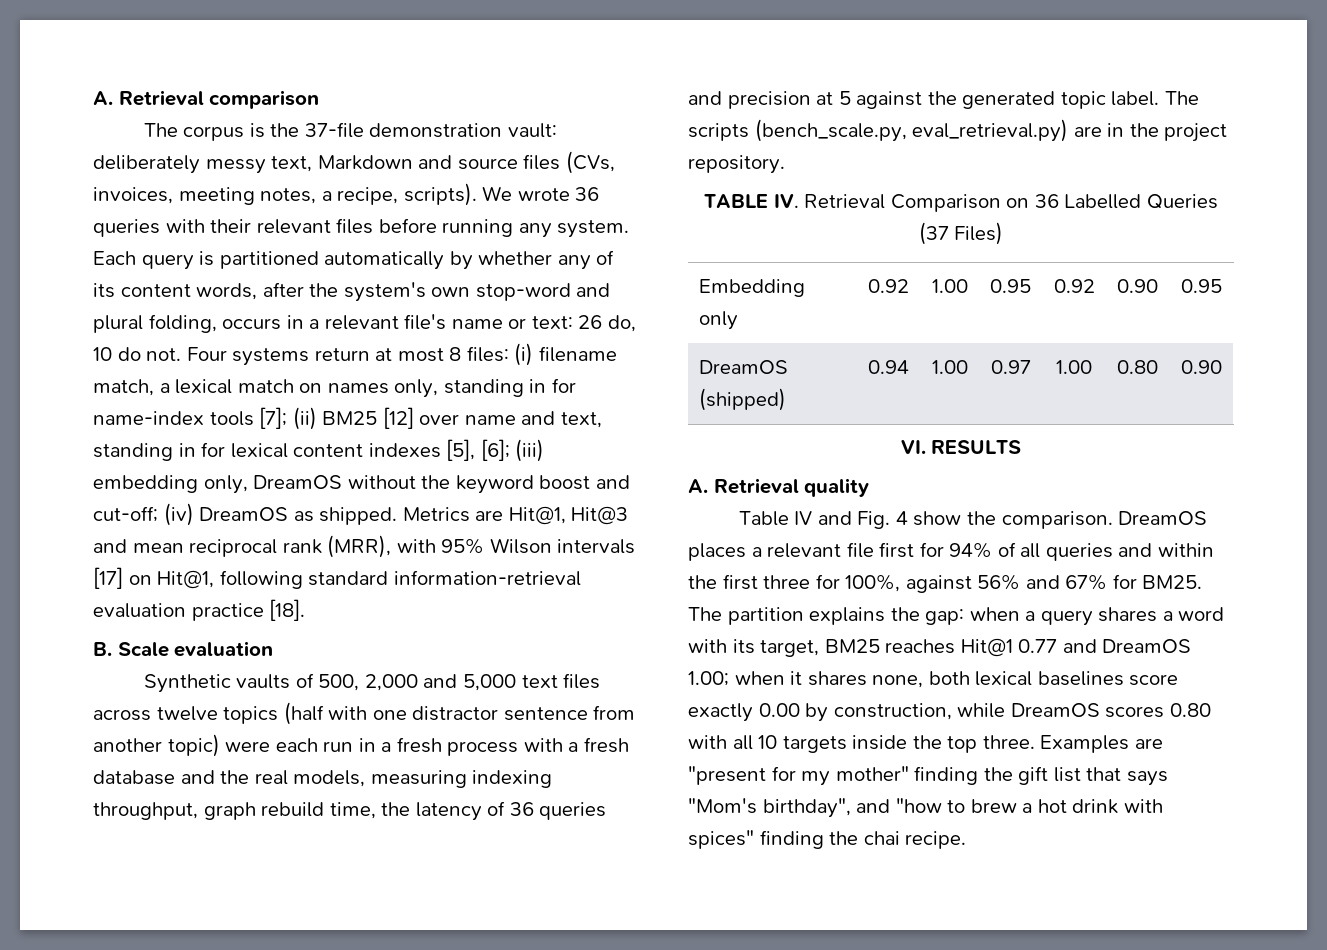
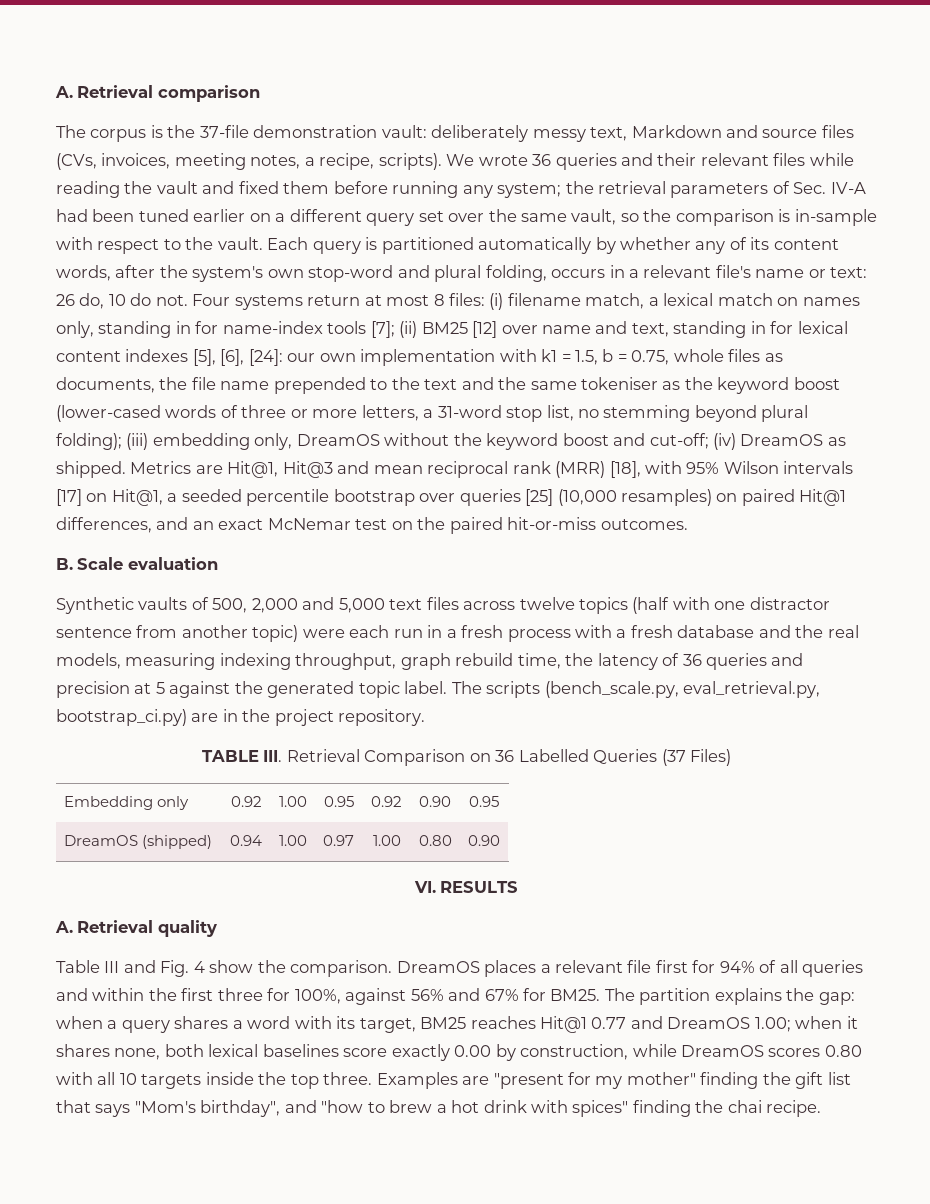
- We wrote 36 queries with their relevant files before running any system.
+ We wrote 36 queries and their relevant files while reading the vault and fixed them before running any system; the retrieval parameters of Sec. IV-A had been tuned earlier on a different query set over the same vault, so the comparison is in-sample with respect to the vault.
- Four systems return at most 8 files: (i) filename match, a lexical match on names only, standing in for name-index tools [7]; (ii) BM25 [12] over name and text, standing in for lexical content indexes [5], [6]; (iii) embedding only, DreamOS without the keyword boost and cut-off; (iv) DreamOS as shipped.
+ Four systems return at most 8 files: (i) filename match, a lexical match on names only, standing in for name-index tools [7]; (ii) BM25 [12] over name and text, standing in for lexical content indexes [5], [6], [24]: our own implementation with k1 = 1.5, b = 0.75, whole files as documents, the file name prepended to the text and the same tokeniser as the keyword boost (lower-cased words of three or more letters, a 31-word stop list, no stemming beyond plural folding); (iii) embedding only, DreamOS without the keyword boost and cut-off; (iv) DreamOS as shipped.
- Metrics are Hit@1, Hit@3 and mean reciprocal rank (MRR), with 95% Wilson intervals [17] on Hit@1, following standard information-retrieval evaluation practice [18].
+ Metrics are Hit@1, Hit@3 and mean reciprocal rank (MRR) [18], with 95% Wilson intervals [17] on Hit@1, a seeded percentile bootstrap over queries [25] (10,000 resamples) on paired Hit@1 differences, and an exact McNemar test on the paired hit-or-miss outcomes.
- The scripts (bench_scale.py, eval_retrieval.py) are in the project repository.
+ The scripts (bench_scale.py, eval_retrieval.py, bootstrap_ci.py) are in the project repository.
- TABLE IV. Retrieval Comparison on 36 Labelled Queries (37 Files)
+ TABLE III. Retrieval Comparison on 36 Labelled Queries (37 Files)
- Table IV and Fig. 4 show the comparison.
+ Table III and Fig. 4 show the comparison.

